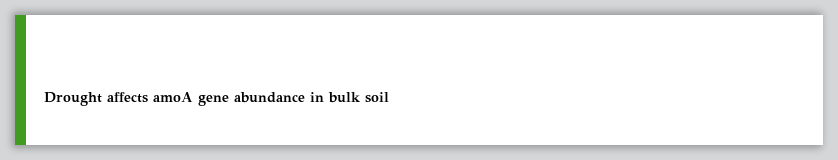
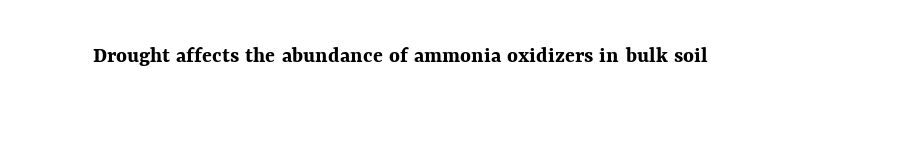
- Drought affects amoA gene abundance in bulk soil
+ Drought affects the abundance of ammonia oxidizers in bulk soil

